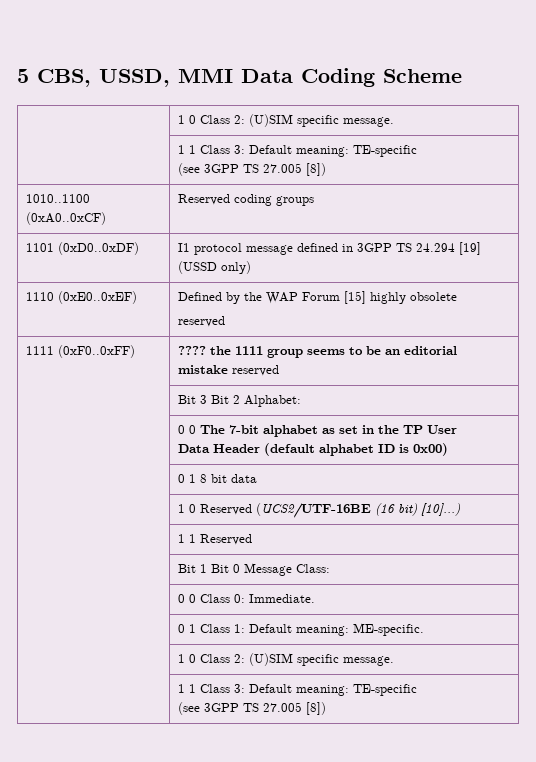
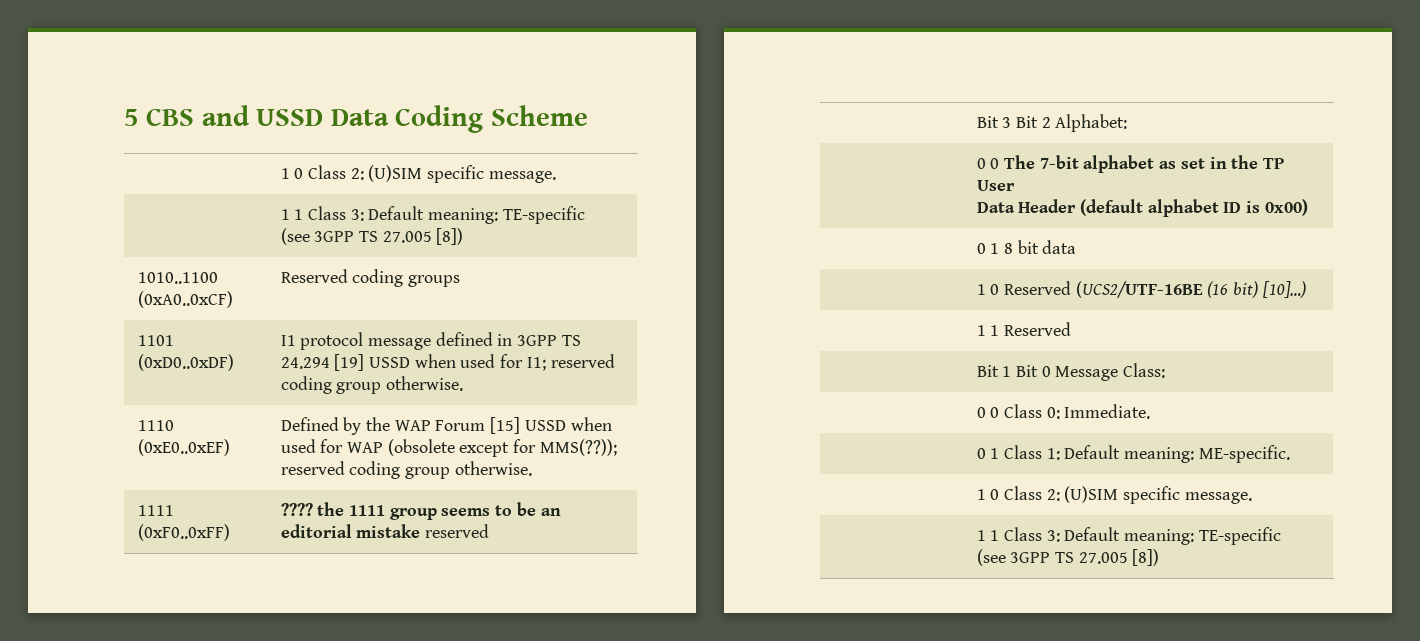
- 5 CBS, USSD, MMI Data Coding Scheme
+ 5 CBS and USSD Data Coding Scheme
- 1101 (0xD0..0xDF) | I1 protocol message defined in 3GPP TS 24.294 [19] (USSD only)
+ 1101 (0xD0..0xDF) | I1 protocol message defined in 3GPP TS 24.294 [19] USSD when used for I1; reserved coding group otherwise.
- 1110 (0xE0..0xEF) | Defined by the WAP Forum [15] highly obsolete
- reserved
+ 1110 (0xE0..0xEF) | Defined by the WAP Forum [15] USSD when used for WAP (obsolete except for MMS(??)); reserved coding group otherwise.

